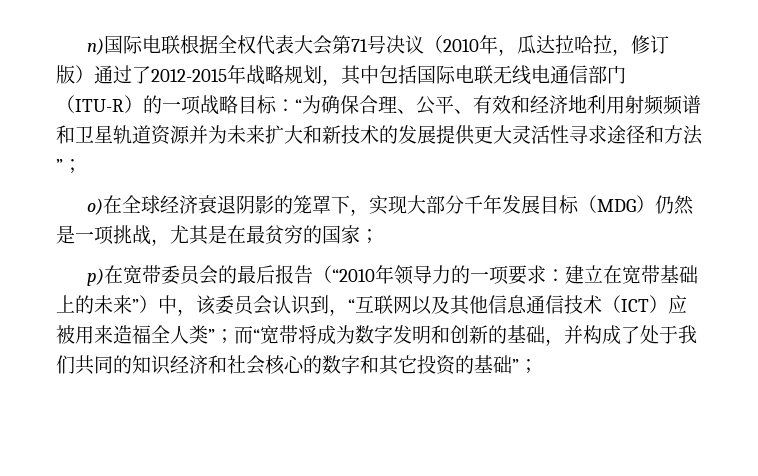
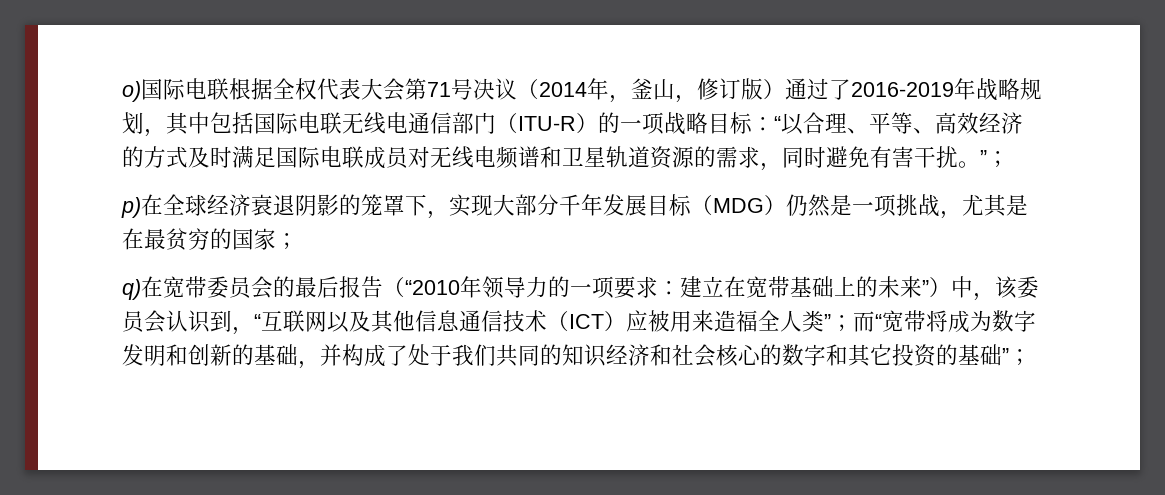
- n)国际电联根据全权代表大会第71号决议（2010年，瓜达拉哈拉，修订版）通过了2012-2015年战略规划，其中包括国际电联无线电通信部门（ITU-R）的一项战略目标：“为确保合理、公平、有效和经济地利用射频频谱和卫星轨道资源并为未来扩大和新技术的发展提供更大灵活性寻求途径和方法”；
+ o)国际电联根据全权代表大会第71号决议（2014年，釜山，修订版）通过了2016-2019年战略规划，其中包括国际电联无线电通信部门（ITU-R）的一项战略目标：“以合理、平等、高效经济的方式及时满足国际电联成员对无线电频谱和卫星轨道资源的需求，同时避免有害干扰。”；
- o)在全球经济衰退阴影的笼罩下，实现大部分千年发展目标（MDG）仍然是一项挑战，尤其是在最贫穷的国家；
+ p)在全球经济衰退阴影的笼罩下，实现大部分千年发展目标（MDG）仍然是一项挑战，尤其是在最贫穷的国家；
- p)在宽带委员会的最后报告（“2010年领导力的一项要求：
+ q)在宽带委员会的最后报告（“2010年领导力的一项要求：

